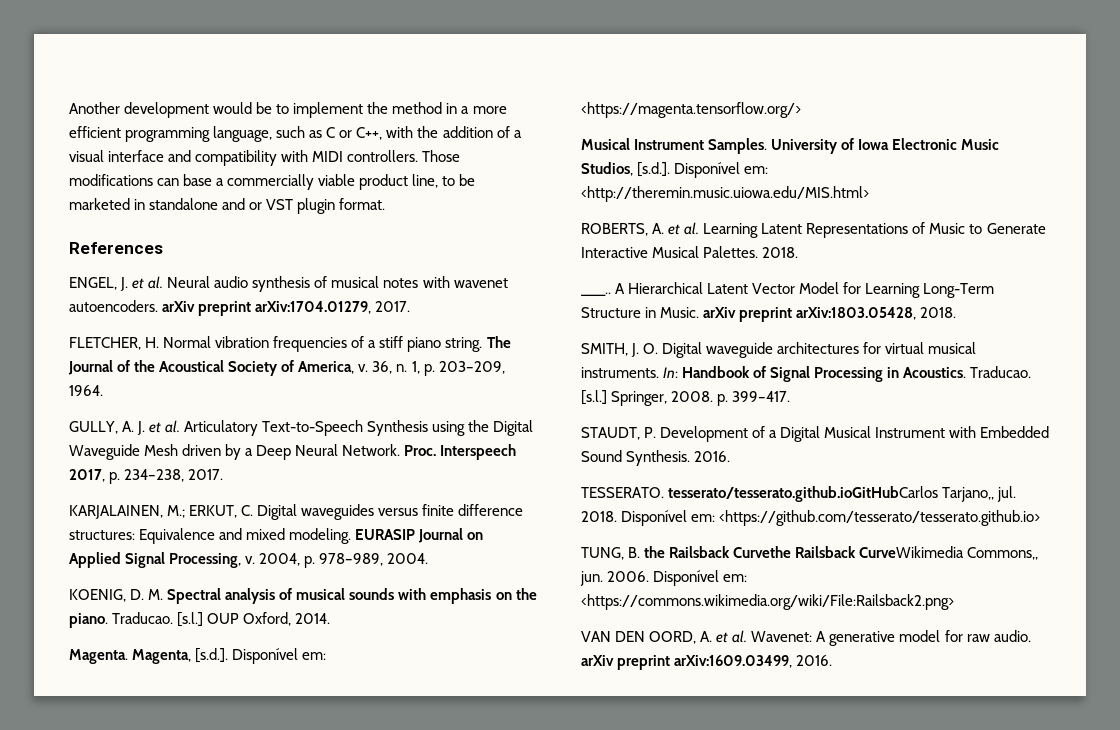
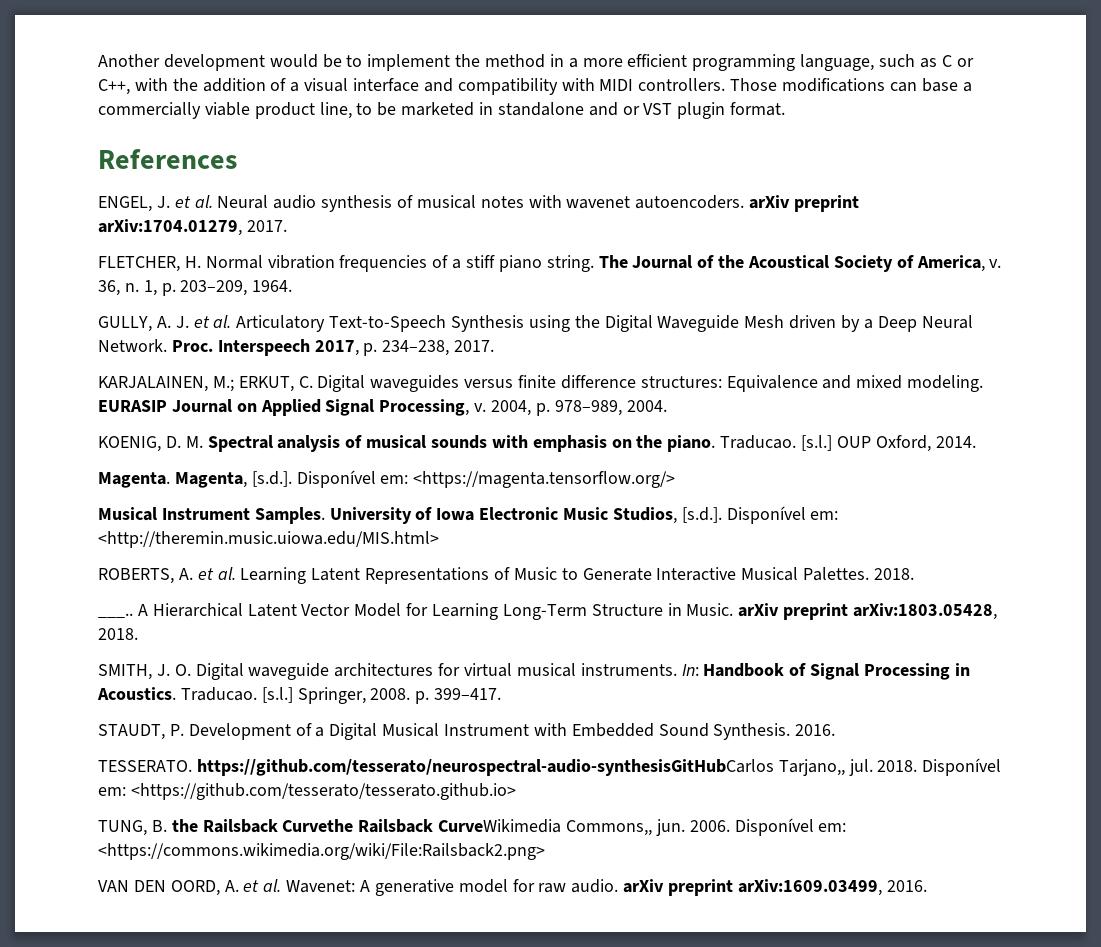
- TESSERATO. tesserato/tesserato.github.ioGitHubCarlos Tarjano,, jul.
+ TESSERATO. https://github.com/tesserato/neurospectral-audio-synthesisGitHubCarlos Tarjano,, jul.

